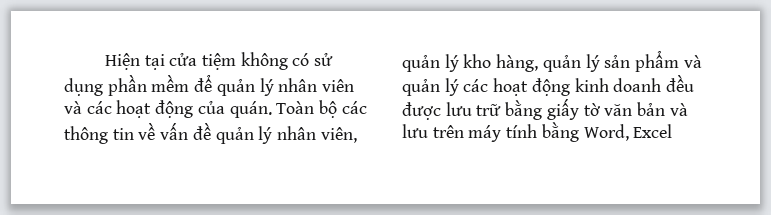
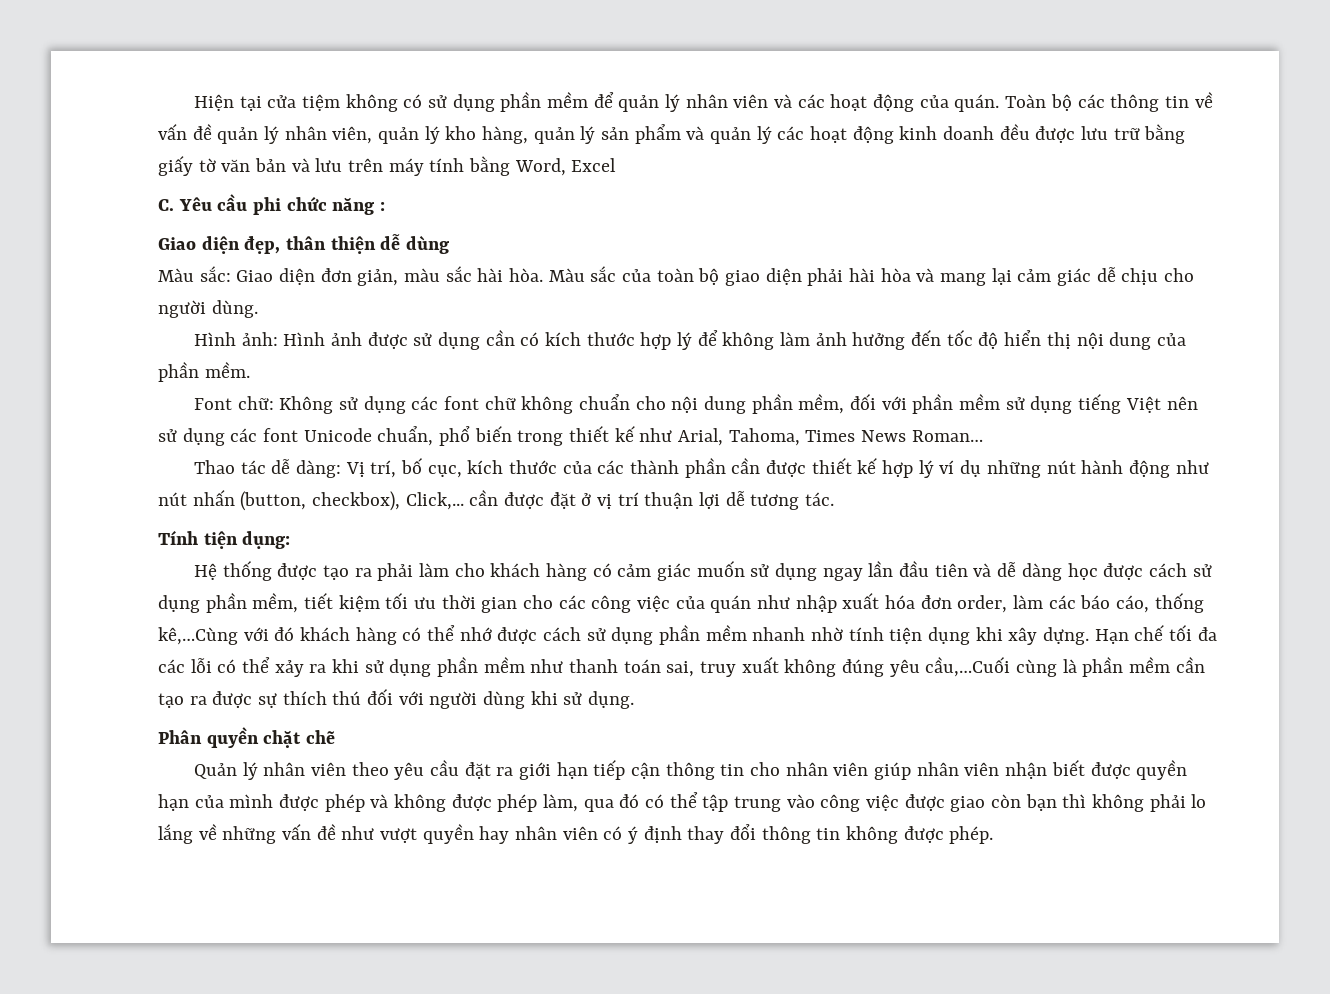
+ C. Yêu cầu phi chức năng :
+ Giao diện đẹp, thân thiện dễ dùng
+ Màu sắc: Giao diện đơn giản, màu sắc hài hòa. Màu sắc của toàn bộ giao diện phải hài hòa và mang lại cảm giác dễ chịu cho người dùng.
+ Hình ảnh: Hình ảnh được sử dụng cần có kích thước hợp lý để không làm ảnh hưởng đến tốc độ hiển thị nội dung của phần mềm.
+ Font chữ: Không sử dụng các font chữ không chuẩn cho nội dung phần mềm, đối với phần mềm sử dụng tiếng Việt nên sử dụng các font Unicode chuẩn, phổ biến trong thiết kế như Arial, Tahoma, Times News Roman…
+ Thao tác dễ dàng: Vị trí, bố cục, kích thước của các thành phần cần được thiết kế hợp lý ví dụ những nút hành động như nút nhấn (button, checkbox), Click,... cần được đặt ở vị trí thuận lợi dễ tương tác.
+ Tính tiện dụng:
+ Hệ thống được tạo ra phải làm cho khách hàng có cảm giác muốn sử dụng ngay lần đầu tiên và dễ dàng học được cách sử dụng phần mềm, tiết kiệm tối ưu thời gian cho các công việc của quán như nhập xuất hóa đơn order, làm các báo cáo, thống kê,…Cùng với đó khách hàng có thể nhớ được cách sử dụng phần mềm nhanh nhờ tính tiện dụng khi xây dựng. Hạn chế tối đa các lỗi có thể xảy ra khi sử dụng phần mềm như thanh toán sai, truy xuất không đúng yêu cầu,…Cuối cùng là phần mềm cần tạo ra được sự thích thú đối với người dùng khi sử dụng.
+ Phân quyền chặt chẽ
+ Quản lý nhân viên theo yêu cầu đặt ra giới hạn tiếp cận thông tin cho nhân viên giúp nhân viên nhận biết được quyền hạn của mình được phép và không được phép làm, qua đó có thể tập trung vào công việc được giao còn bạn thì không phải lo lắng về những vấn đề như vượt quyền hay nhân viên có ý định thay đổi thông tin không được phép.

